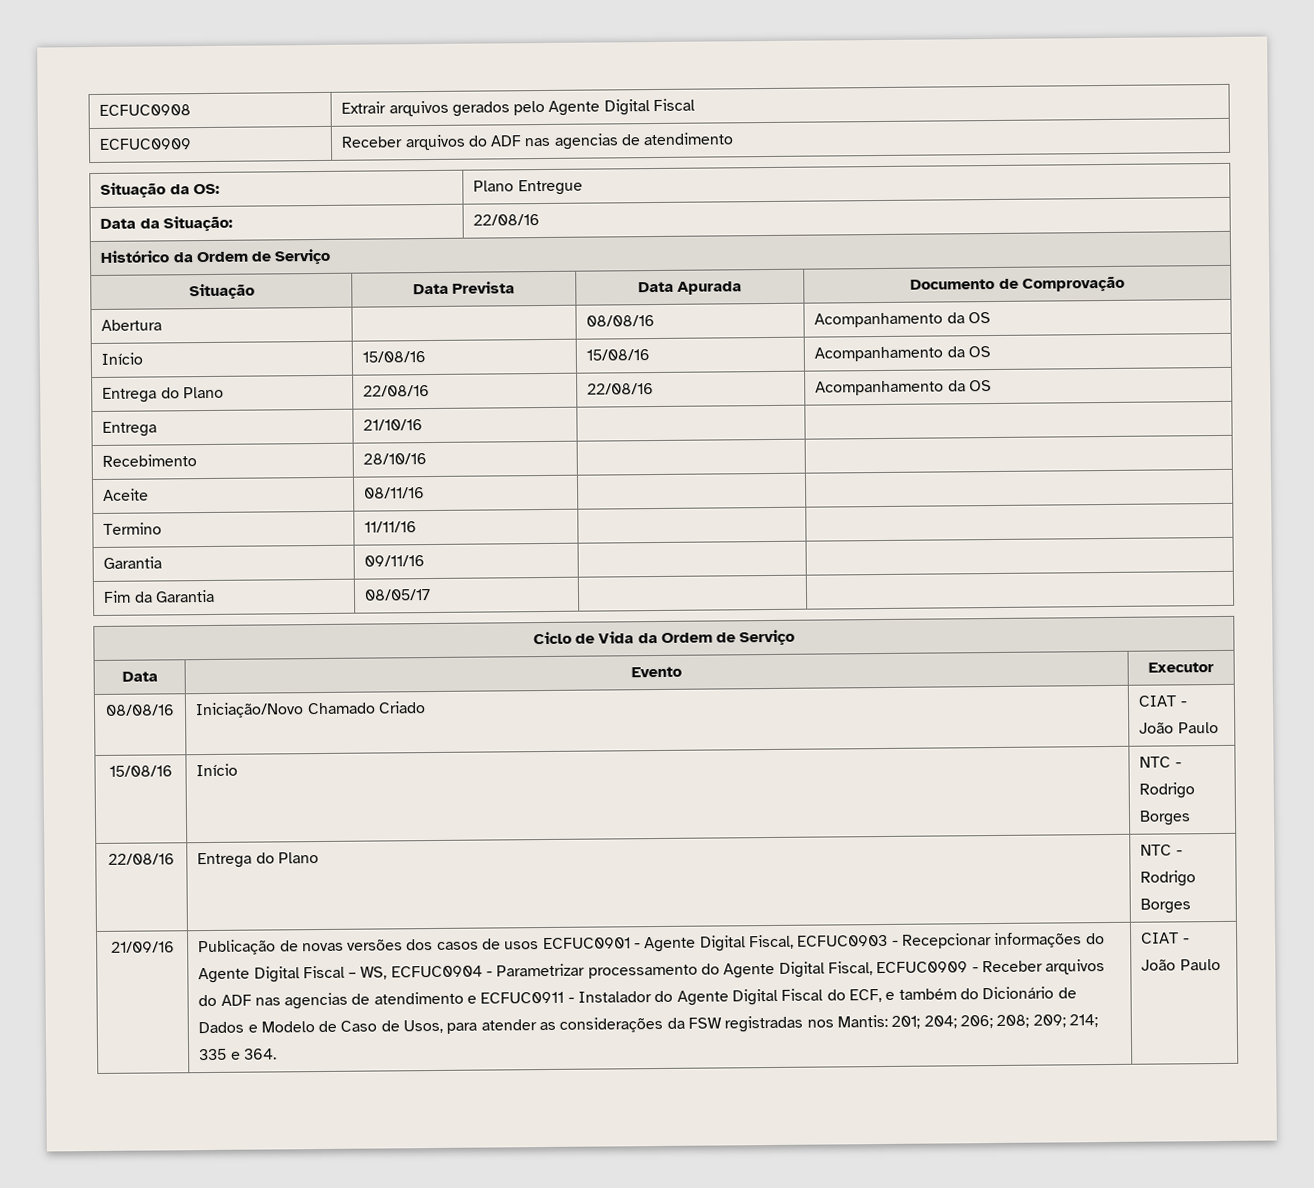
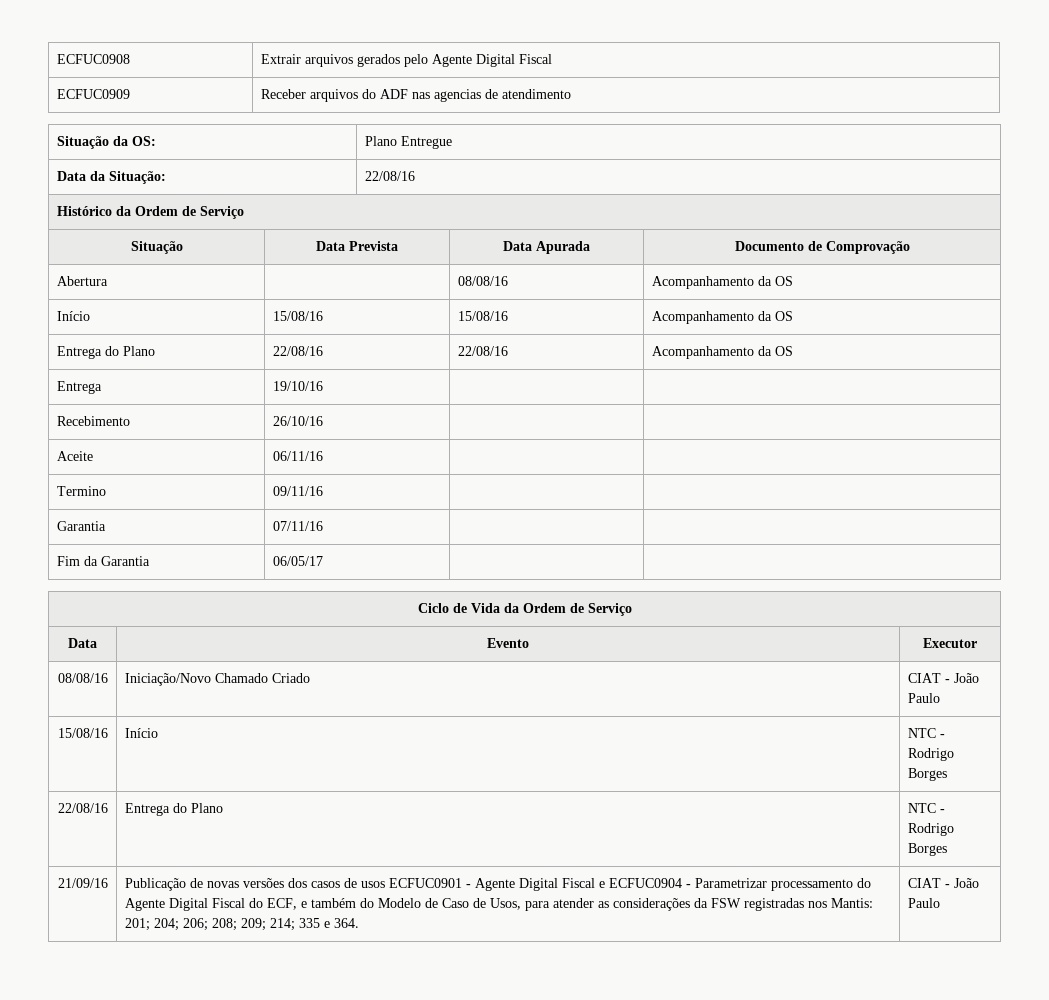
- Entrega | 21/10/16 | |
+ Entrega | 19/10/16 | |
- Recebimento | 28/10/16 | |
+ Recebimento | 26/10/16 | |
- Aceite | 08/11/16 | |
+ Aceite | 06/11/16 | |
- Termino | 11/11/16 | |
- Garantia | 09/11/16 | |
+ Termino | 09/11/16 | |
+ Garantia | 07/11/16 | |
- Fim da Garantia | 08/05/17 | |
+ Fim da Garantia | 06/05/17 | |
- Publicação de novas versões dos casos de usos ECFUC0901 - Agente Digital Fiscal, ECFUC0903 - Recepcionar informações do Agente Digital Fiscal – WS, ECFUC0904 - Parametrizar processamento do Agente Digital Fiscal, ECFUC0909 - Receber arquivos do ADF nas agencias de atendimento e ECFUC0911 - Instalador do Agente Digital Fiscal do ECF, e também do Dicionário de Dados e Modelo de Caso de Usos, para atender as considerações da FSW registradas nos Mantis: 201; 204; 206; 208; 209; 214; 335 e 364.
+ Publicação de novas versões dos casos de usos ECFUC0901 - Agente Digital Fiscal e ECFUC0904 - Parametrizar processamento do Agente Digital Fiscal do ECF, e também do Modelo de Caso de Usos, para atender as considerações da FSW registradas nos Mantis: 201; 204; 206; 208; 209; 214; 335 e 364.

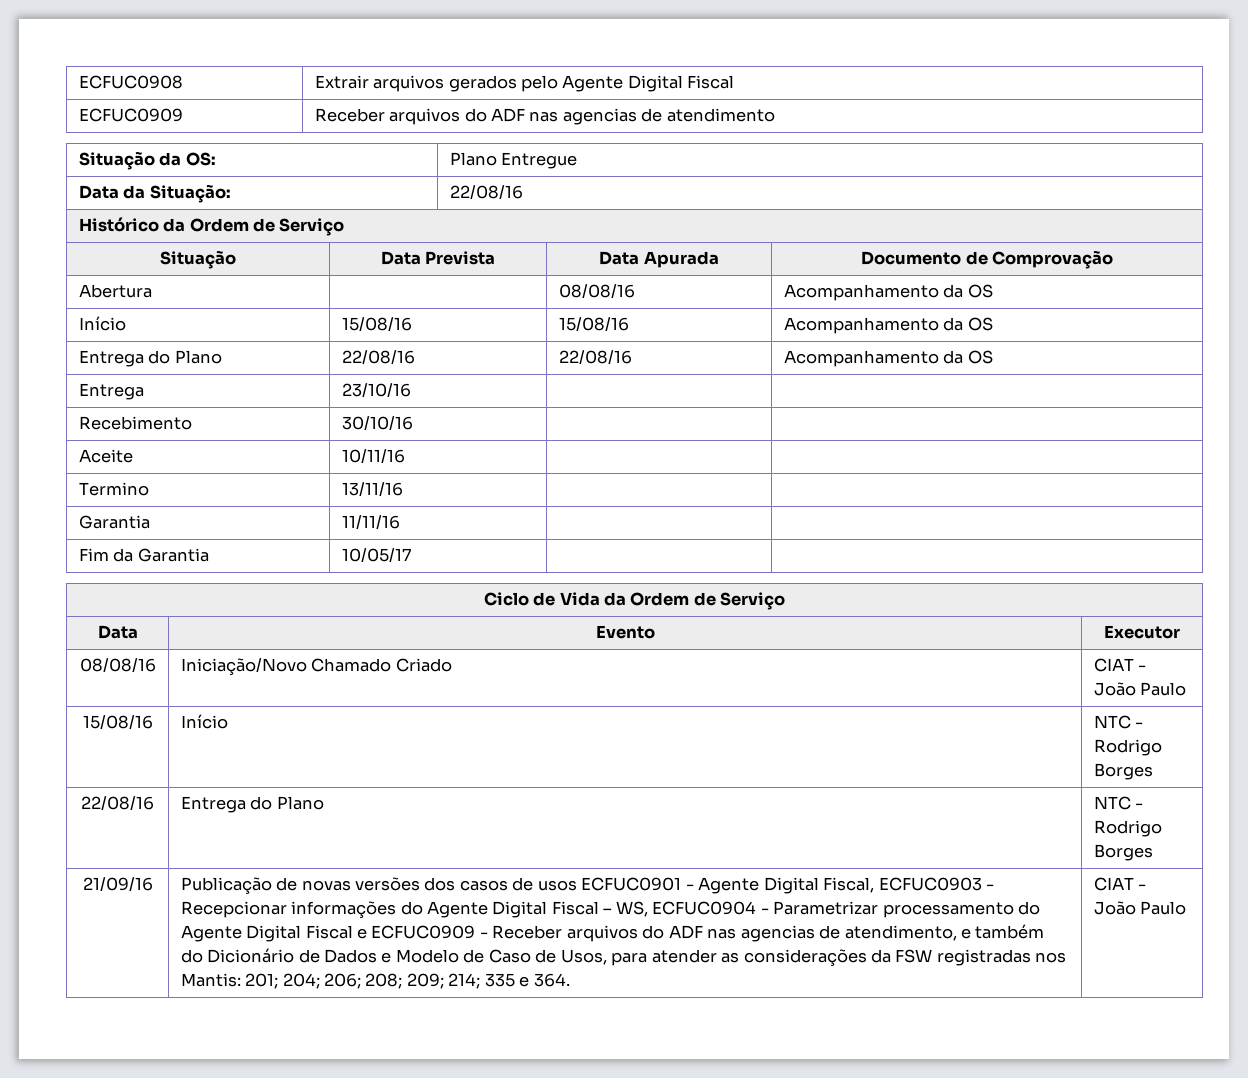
- Entrega | 19/10/16 | |
+ Entrega | 23/10/16 | |
- Recebimento | 26/10/16 | |
+ Recebimento | 30/10/16 | |
- Aceite | 06/11/16 | |
+ Aceite | 10/11/16 | |
- Termino | 09/11/16 | |
- Garantia | 07/11/16 | |
+ Termino | 13/11/16 | |
+ Garantia | 11/11/16 | |
- Fim da Garantia | 06/05/17 | |
+ Fim da Garantia | 10/05/17 | |
- Publicação de novas versões dos casos de usos ECFUC0901 - Agente Digital Fiscal e ECFUC0904 - Parametrizar processamento do Agente Digital Fiscal do ECF, e também do Modelo de Caso de Usos, para atender as considerações da FSW registradas nos Mantis: 201; 204; 206; 208; 209; 214; 335 e 364.
+ Publicação de novas versões dos casos de usos ECFUC0901 - Agente Digital Fiscal, ECFUC0903 - Recepcionar informações do Agente Digital Fiscal – WS, ECFUC0904 - Parametrizar processamento do Agente Digital Fiscal e ECFUC0909 - Receber arquivos do ADF nas agencias de atendimento, e também do Dicionário de Dados e Modelo de Caso de Usos, para atender as considerações da FSW registradas nos Mantis: 201; 204; 206; 208; 209; 214; 335 e 364.

